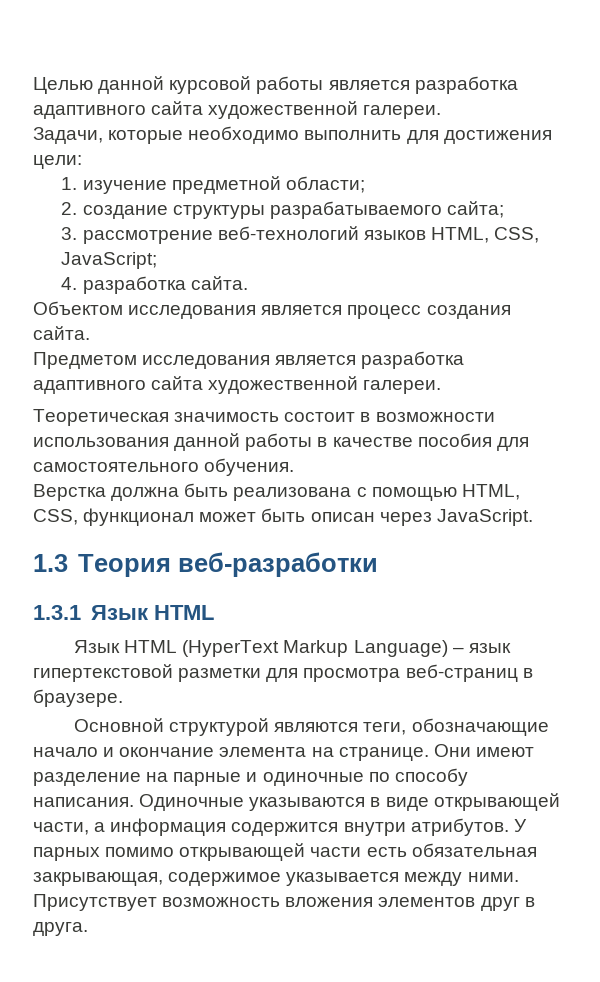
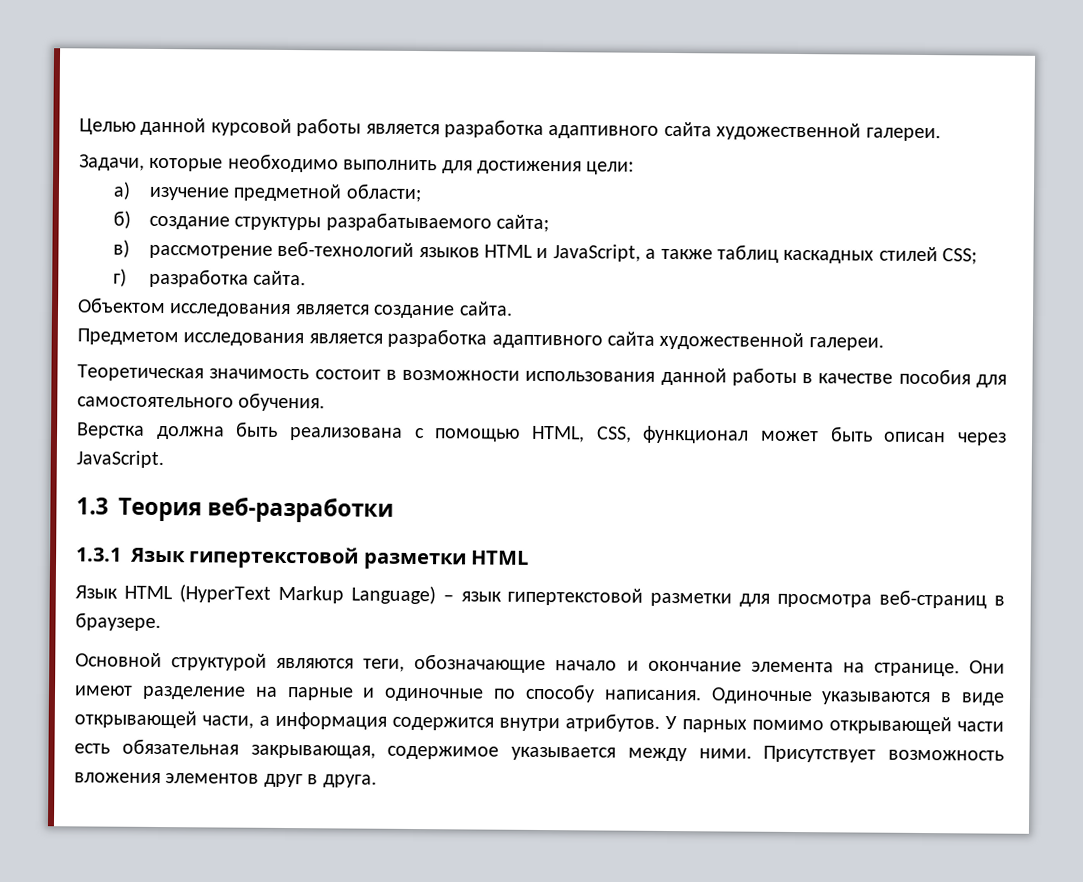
- 1. изучение предметной области;
+ а) изучение предметной области;
- 2. создание структуры разрабатываемого сайта;
+ б) создание структуры разрабатываемого сайта;
- 3. рассмотрение веб-технологий языков HTML, CSS, JavaScript;
- 4. разработка сайта.
+ в) рассмотрение веб-технологий языков HTML и JavaScript, а также таблиц каскадных стилей CSS;
+ г) разработка сайта.
- Объектом исследования является процесс создания сайта.
+ Объектом исследования является создание сайта.
- 1.3.1 Язык HTML
+ 1.3.1 Язык гипертекстовой разметки HTML

